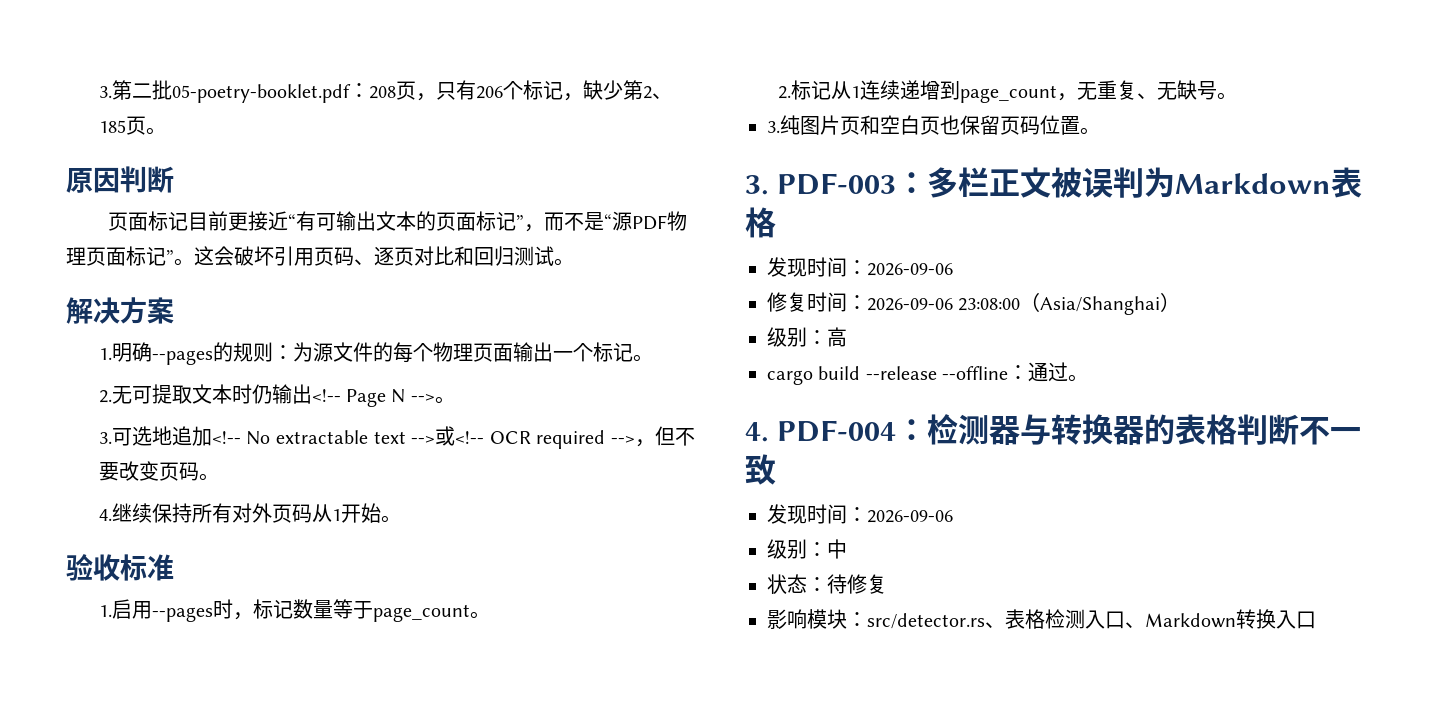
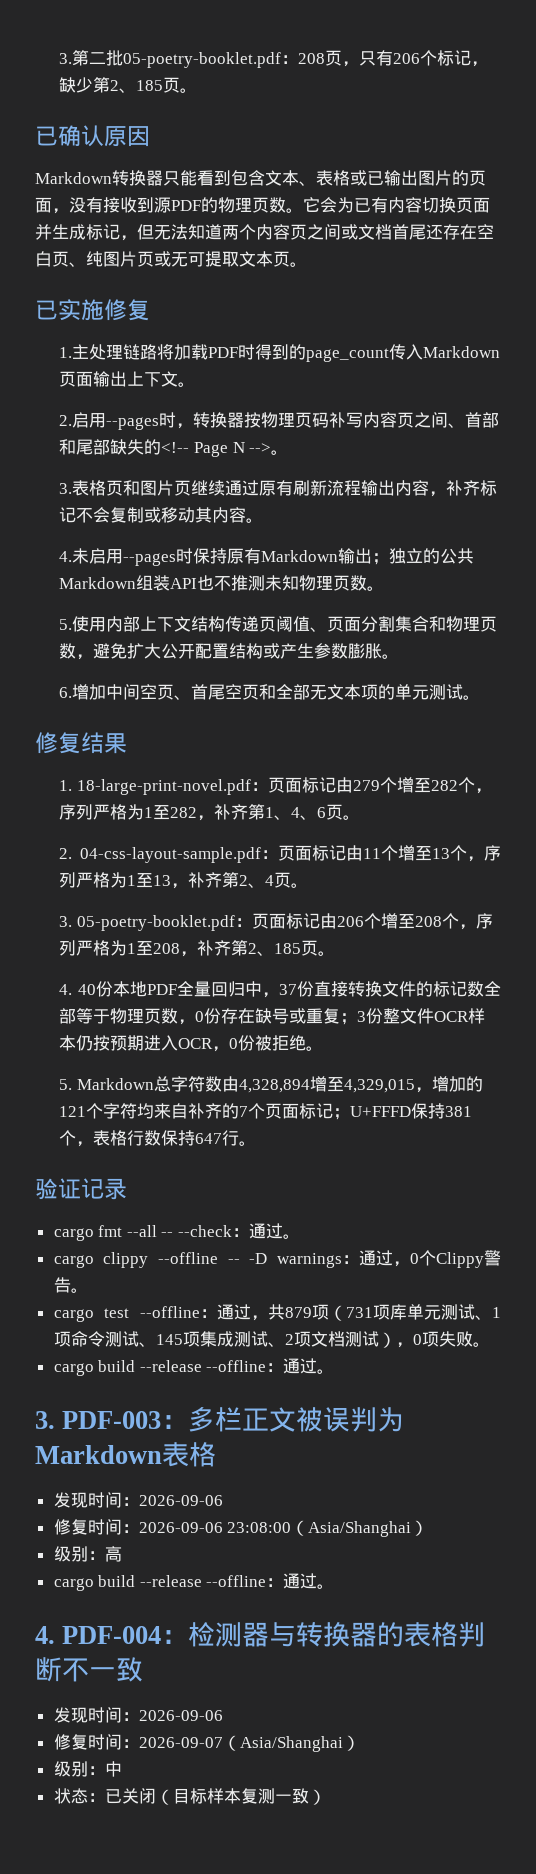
- 原因判断
- 页面标记目前更接近“有可输出文本的页面标记”，而不是“源PDF物理页面标记”。这会破坏引用页码、逐页对比和回归测试。
- 解决方案
- 1.明确--pages的规则：为源文件的每个物理页面输出一个标记。
- 2.无可提取文本时仍输出<!-- Page N -->。
+ 已确认原因
+ Markdown转换器只能看到包含文本、表格或已输出图片的页面，没有接收到源PDF的物理页数。它会为已有内容切换页面并生成标记，但无法知道两个内容页之间或文档首尾还存在空白页、纯图片页或无可提取文本页。
+ 已实施修复
+ 1.主处理链路将加载PDF时得到的page_count传入Markdown页面输出上下文。
+ 2.启用--pages时，转换器按物理页码补写内容页之间、首部和尾部缺失的<!-- Page N -->。
- 3.可选地追加<!-- No extractable text -->或<!-- OCR required -->，但不要改变页码。
- 4.继续保持所有对外页码从1开始。
- 验收标准
- 1.启用--pages时，标记数量等于page_count。
- 2.标记从1连续递增到page_count，无重复、无缺号。
- 3.纯图片页和空白页也保留页码位置。
+ 3.表格页和图片页继续通过原有刷新流程输出内容，补齐标记不会复制或移动其内容。
+ 4.未启用--pages时保持原有Markdown输出；独立的公共Markdown组装API也不推测未知物理页数。
+ 5.使用内部上下文结构传递页阈值、页面分割集合和物理页数，避免扩大公开配置结构或产生参数膨胀。
+ 6.增加中间空页、首尾空页和全部无文本项的单元测试。
+ 修复结果
+ 1. 18-large-print-novel.pdf：页面标记由279个增至282个，序列严格为1至282，补齐第1、4、6页。
+ 2. 04-css-layout-sample.pdf：页面标记由11个增至13个，序列严格为1至13，补齐第2、4页。
+ 3. 05-poetry-booklet.pdf：页面标记由206个增至208个，序列严格为1至208，补齐第2、185页。
+ 4. 40份本地PDF全量回归中，37份直接转换文件的标记数全部等于物理页数，0份存在缺号或重复；3份整文件OCR样本仍按预期进入OCR，0份被拒绝。
+ 5. Markdown总字符数由4,328,894增至4,329,015，增加的121个字符均来自补齐的7个页面标记；U+FFFD保持381个，表格行数保持647行。
+ 验证记录
+ cargo fmt --all -- --check：通过。
+ cargo clippy --offline -- -D warnings：通过，0个Clippy警告。
+ cargo test --offline：通过，共879项（731项库单元测试、1项命令测试、145项集成测试、2项文档测试），0项失败。
+ cargo build --release --offline：通过。
+ 修复时间：2026-09-07（Asia/Shanghai）
  级别：中
- 状态：待修复
- 影响模块：src/detector.rs、表格检测入口、Markdown转换入口
+ 状态：已关闭（目标样本复测一致）

